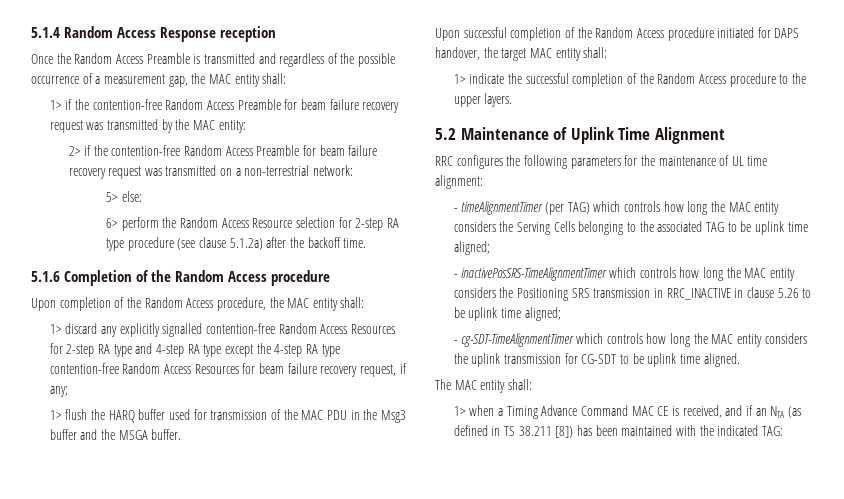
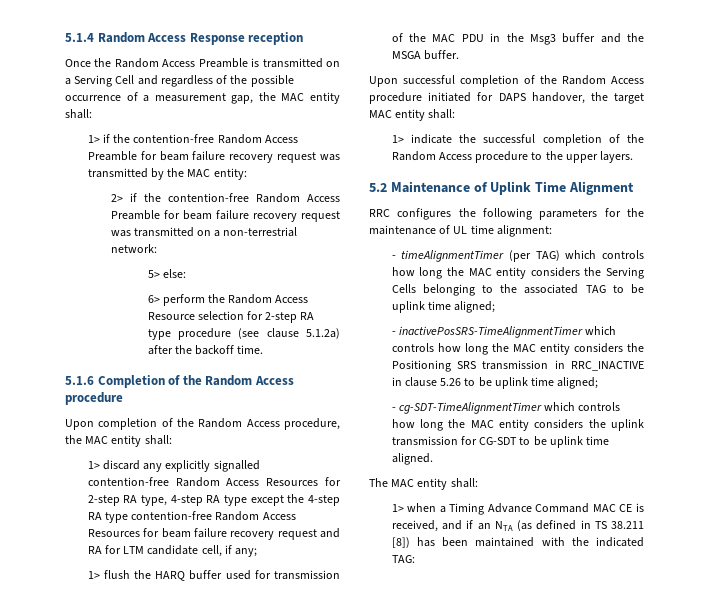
- Once the Random Access Preamble is transmitted and regardless of the possible occurrence of a measurement gap, the MAC entity shall:
+ Once the Random Access Preamble is transmitted on a Serving Cell and regardless of the possible occurrence of a measurement gap, the MAC entity shall:
- 1> discard any explicitly signalled contention-free Random Access Resources for 2-step RA type and 4-step RA type except the 4-step RA type contention-free Random Access Resources for beam failure recovery request, if any;
+ 1> discard any explicitly signalled contention-free Random Access Resources for 2-step RA type, 4-step RA type except the 4-step RA type contention-free Random Access Resources for beam failure recovery request and RA for LTM candidate cell, if any;

